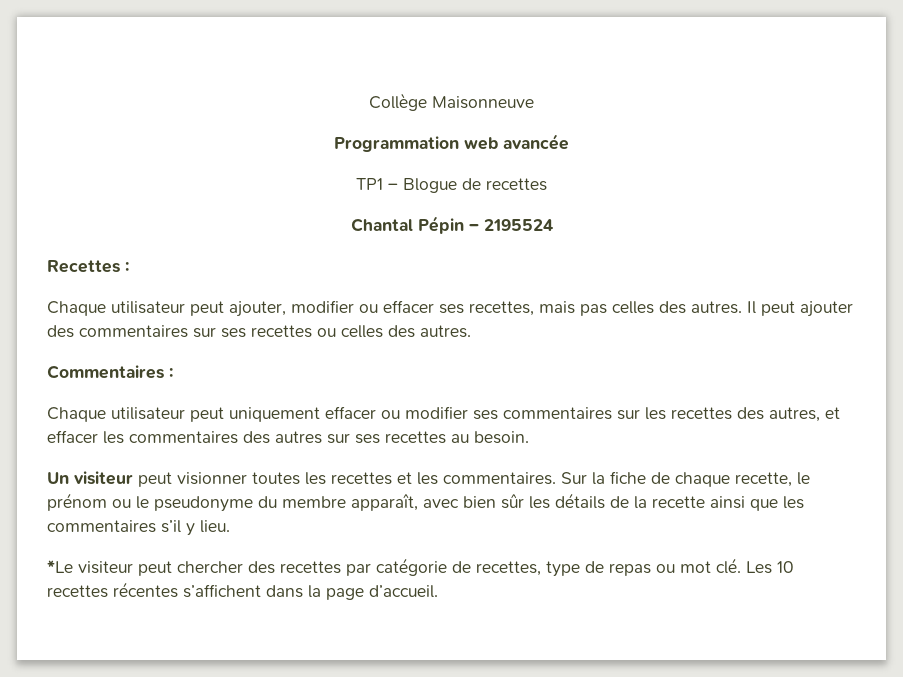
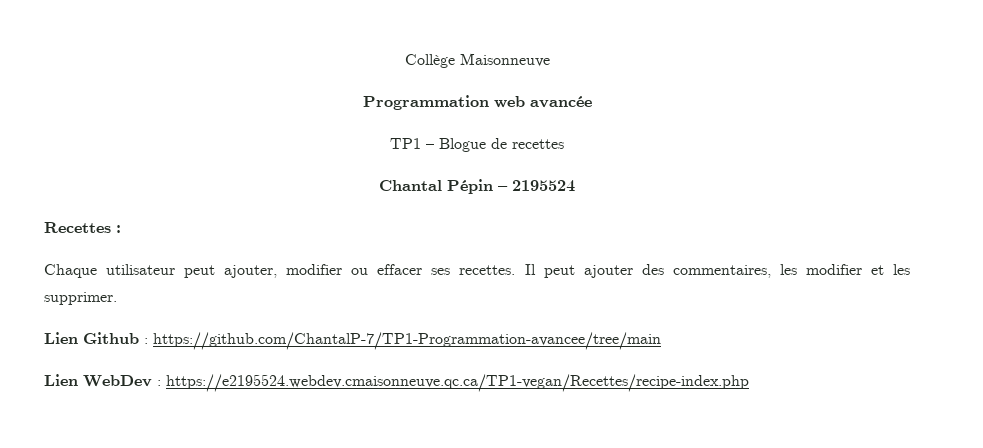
- Chaque utilisateur peut ajouter, modifier ou effacer ses recettes, mais pas celles des autres. Il peut ajouter des commentaires sur ses recettes ou celles des autres.
- Commentaires :
- Chaque utilisateur peut uniquement effacer ou modifier ses commentaires sur les recettes des autres, et effacer les commentaires des autres sur ses recettes au besoin.
- Un visiteur peut visionner toutes les recettes et les commentaires. Sur la fiche de chaque recette, le prénom ou le pseudonyme du membre apparaît, avec bien sûr les détails de la recette ainsi que les commentaires s’il y lieu.
- *Le visiteur peut chercher des recettes par catégorie de recettes, type de repas ou mot clé. Les 10 recettes récentes s’affichent dans la page d’accueil.
+ Chaque utilisateur peut ajouter, modifier ou effacer ses recettes. Il peut ajouter des commentaires, les modifier et les supprimer.
+ Lien Github : https://github.com/ChantalP-7/TP1-Programmation-avancee/tree/main
+ Lien WebDev : https://e2195524.webdev.cmaisonneuve.qc.ca/TP1-vegan/Recettes/recipe-index.php

